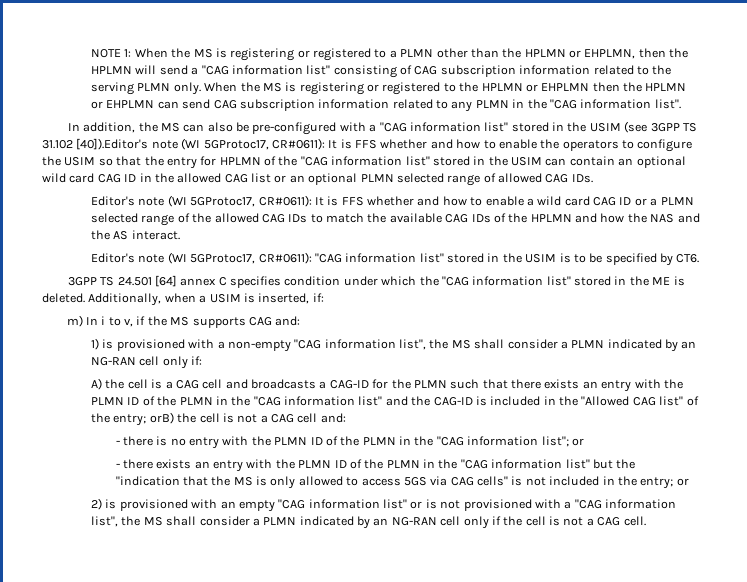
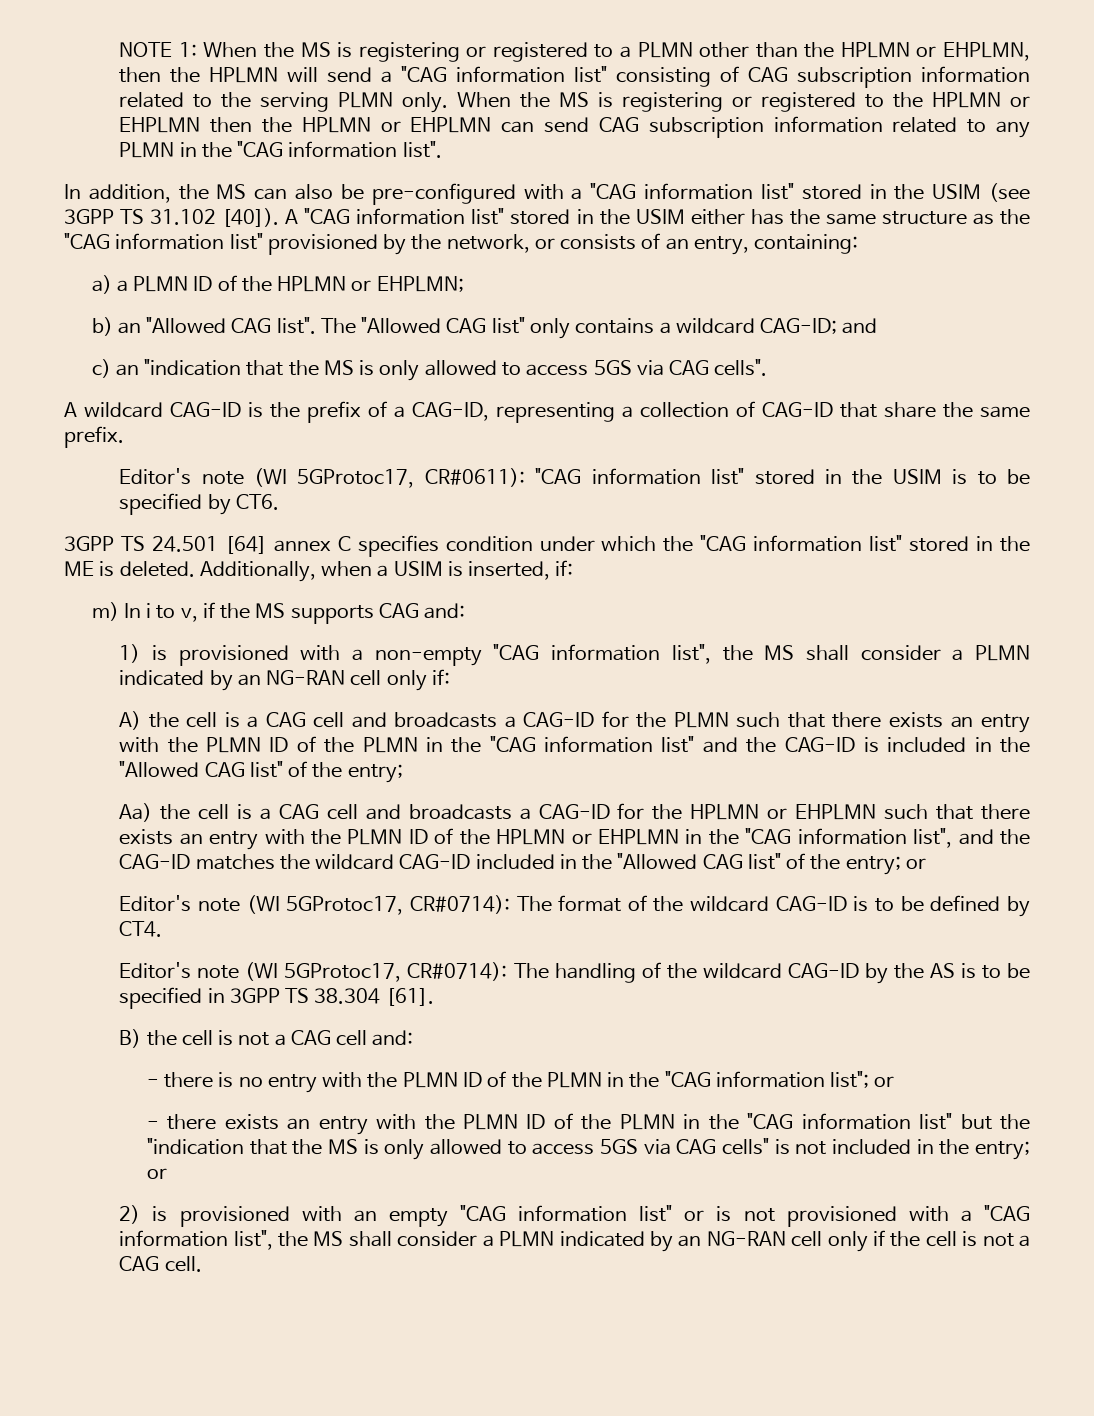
- In addition, the MS can also be pre-configured with a "CAG information list" stored in the USIM (see 3GPP TS 31.102 [40]).Editor's note (WI 5GProtoc17, CR#0611): It is FFS whether and how to enable the operators to configure the USIM so that the entry for HPLMN of the "CAG information list" stored in the USIM can contain an optional wild card CAG ID in the allowed CAG list or an optional PLMN selected range of allowed CAG IDs.
- Editor's note (WI 5GProtoc17, CR#0611): It is FFS whether and how to enable a wild card CAG ID or a PLMN selected range of the allowed CAG IDs to match the available CAG IDs of the HPLMN and how the NAS and the AS interact.
+ In addition, the MS can also be pre-configured with a "CAG information list" stored in the USIM (see 3GPP TS 31.102 [40]). A "CAG information list" stored in the USIM either has the same structure as the "CAG information list" provisioned by the network, or consists of an entry, containing:
+ a) a PLMN ID of the HPLMN or EHPLMN;
+ b) an "Allowed CAG list". The "Allowed CAG list" only contains a wildcard CAG-ID; and
+ c) an "indication that the MS is only allowed to access 5GS via CAG cells".
+ A wildcard CAG-ID is the prefix of a CAG-ID, representing a collection of CAG-ID that share the same prefix.
- A) the cell is a CAG cell and broadcasts a CAG-ID for the PLMN such that there exists an entry with the PLMN ID of the PLMN in the "CAG information list" and the CAG-ID is included in the "Allowed CAG list" of the entry; orB) the cell is not a CAG cell and:
+ A) the cell is a CAG cell and broadcasts a CAG-ID for the PLMN such that there exists an entry with the PLMN ID of the PLMN in the "CAG information list" and the CAG-ID is included in the "Allowed CAG list" of the entry;
+ Aa) the cell is a CAG cell and broadcasts a CAG-ID for the HPLMN or EHPLMN such that there exists an entry with the PLMN ID of the HPLMN or EHPLMN in the "CAG information list", and the CAG-ID matches the wildcard CAG-ID included in the "Allowed CAG list" of the entry; or
+ Editor's note (WI 5GProtoc17, CR#0714): The format of the wildcard CAG-ID is to be defined by CT4.
+ Editor's note (WI 5GProtoc17, CR#0714): The handling of the wildcard CAG-ID by the AS is to be specified in 3GPP TS 38.304 [61].
+ B) the cell is not a CAG cell and:

